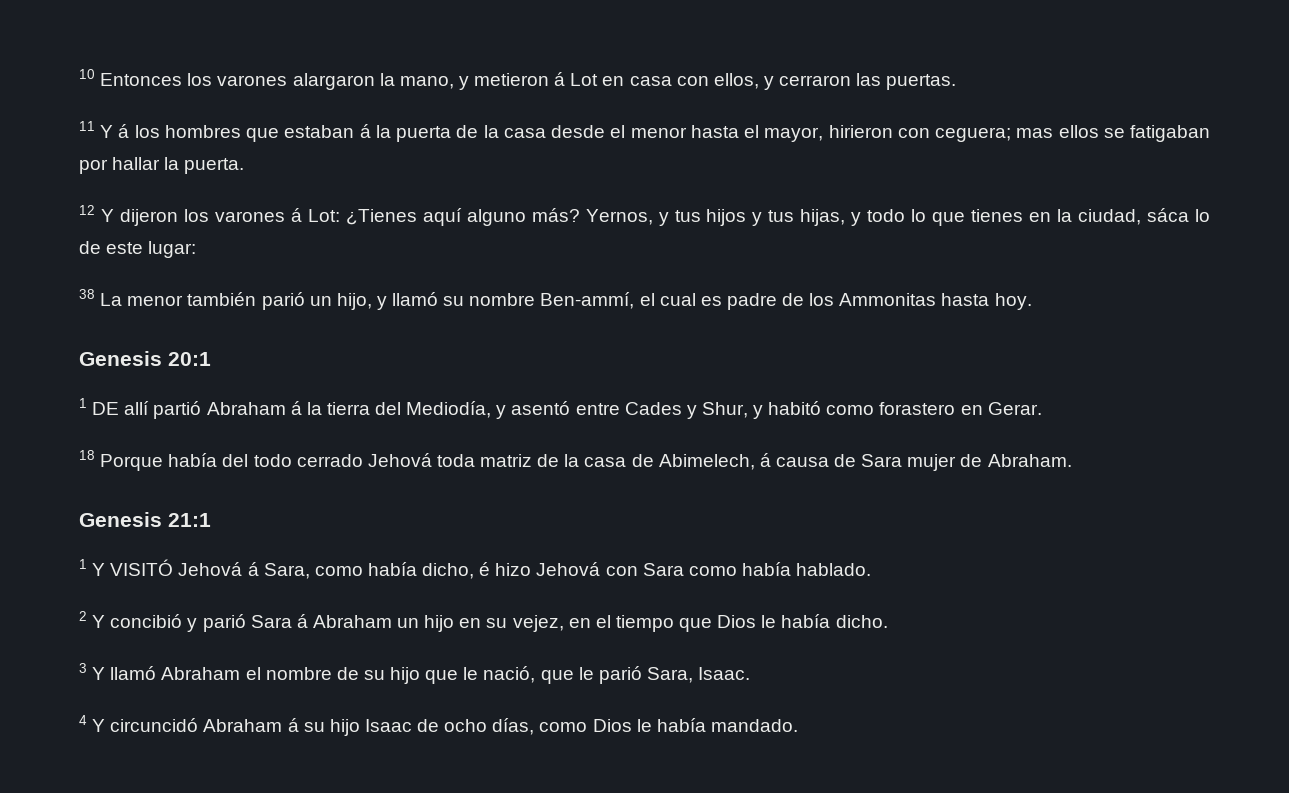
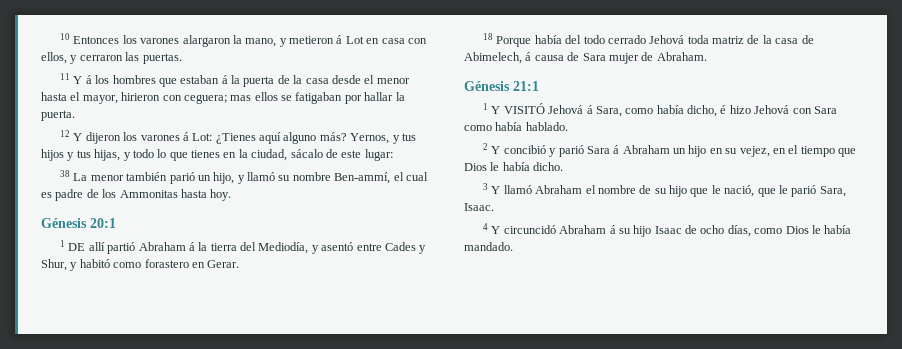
- Yernos, y tus hijos y tus hijas, y todo lo que tienes en la ciudad, sáca lo de este lugar:
+ Yernos, y tus hijos y tus hijas, y todo lo que tienes en la ciudad, sácalo de este lugar:
- Genesis 20:1
+ Génesis 20:1
- Genesis 21:1
+ Génesis 21:1

